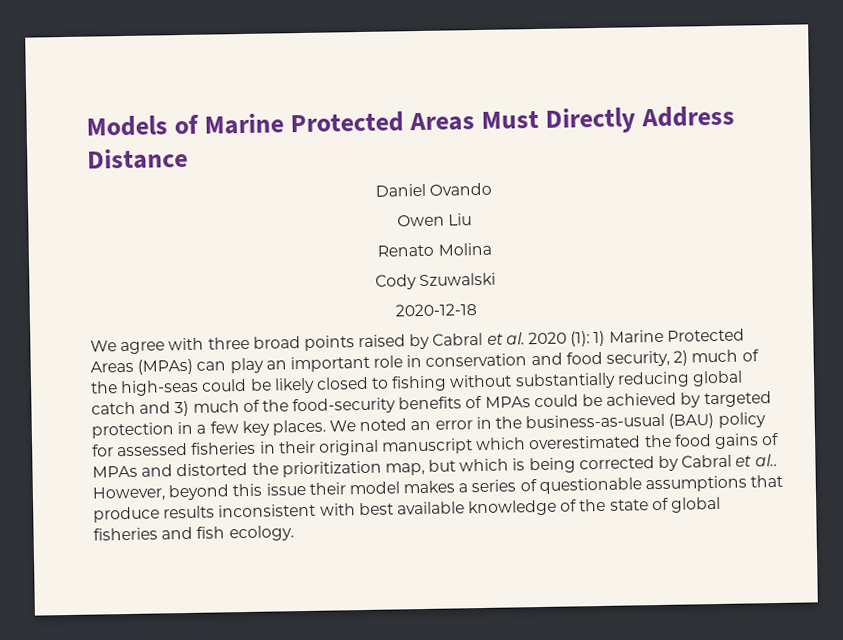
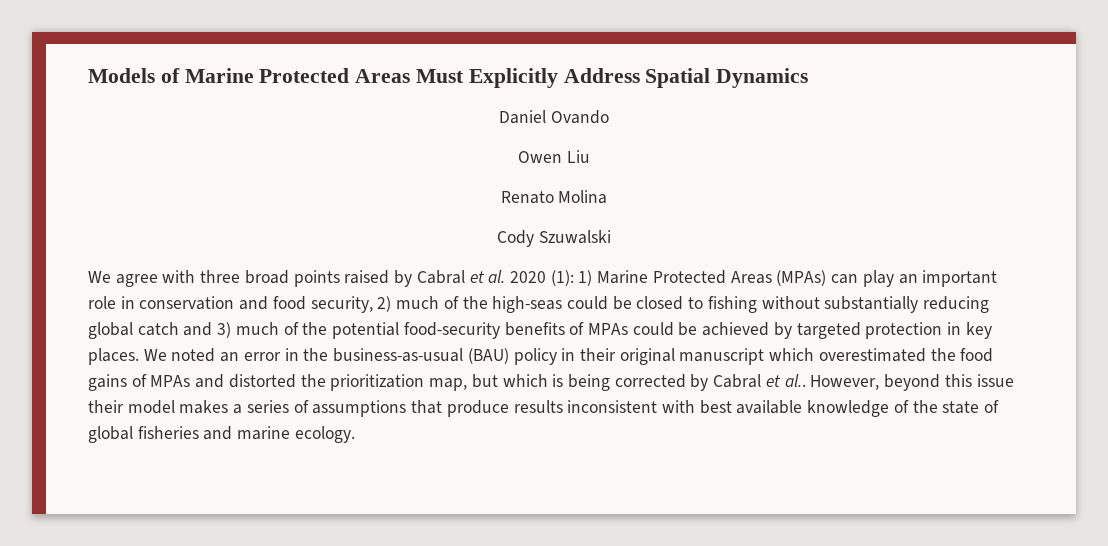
- Models of Marine Protected Areas Must Directly Address Distance
+ Models of Marine Protected Areas Must Explicitly Address Spatial Dynamics
- 2020-12-18
- 1) Marine Protected Areas (MPAs) can play an important role in conservation and food security, 2) much of the high-seas could be likely closed to fishing without substantially reducing global catch and 3) much of the food-security benefits of MPAs could be achieved by targeted protection in a few key places.
+ 1) Marine Protected Areas (MPAs) can play an important role in conservation and food security, 2) much of the high-seas could be closed to fishing without substantially reducing global catch and 3) much of the potential food-security benefits of MPAs could be achieved by targeted protection in key places.
- We noted an error in the business-as-usual (BAU) policy for assessed fisheries in their original manuscript which overestimated the food gains of MPAs and distorted the prioritization map, but which is being corrected by Cabral et al..
+ We noted an error in the business-as-usual (BAU) policy in their original manuscript which overestimated the food gains of MPAs and distorted the prioritization map, but which is being corrected by Cabral et al..
- However, beyond this issue their model makes a series of questionable assumptions that produce results inconsistent with best available knowledge of the state of global fisheries and fish ecology.
+ However, beyond this issue their model makes a series of assumptions that produce results inconsistent with best available knowledge of the state of global fisheries and marine ecology.

